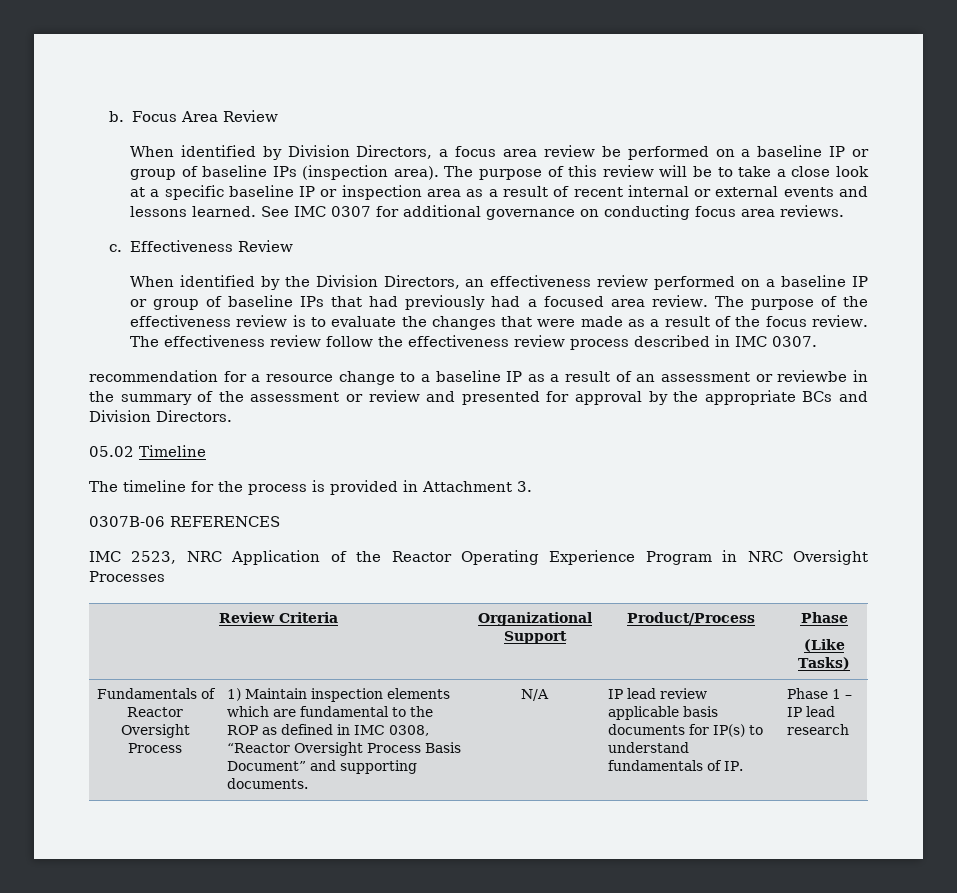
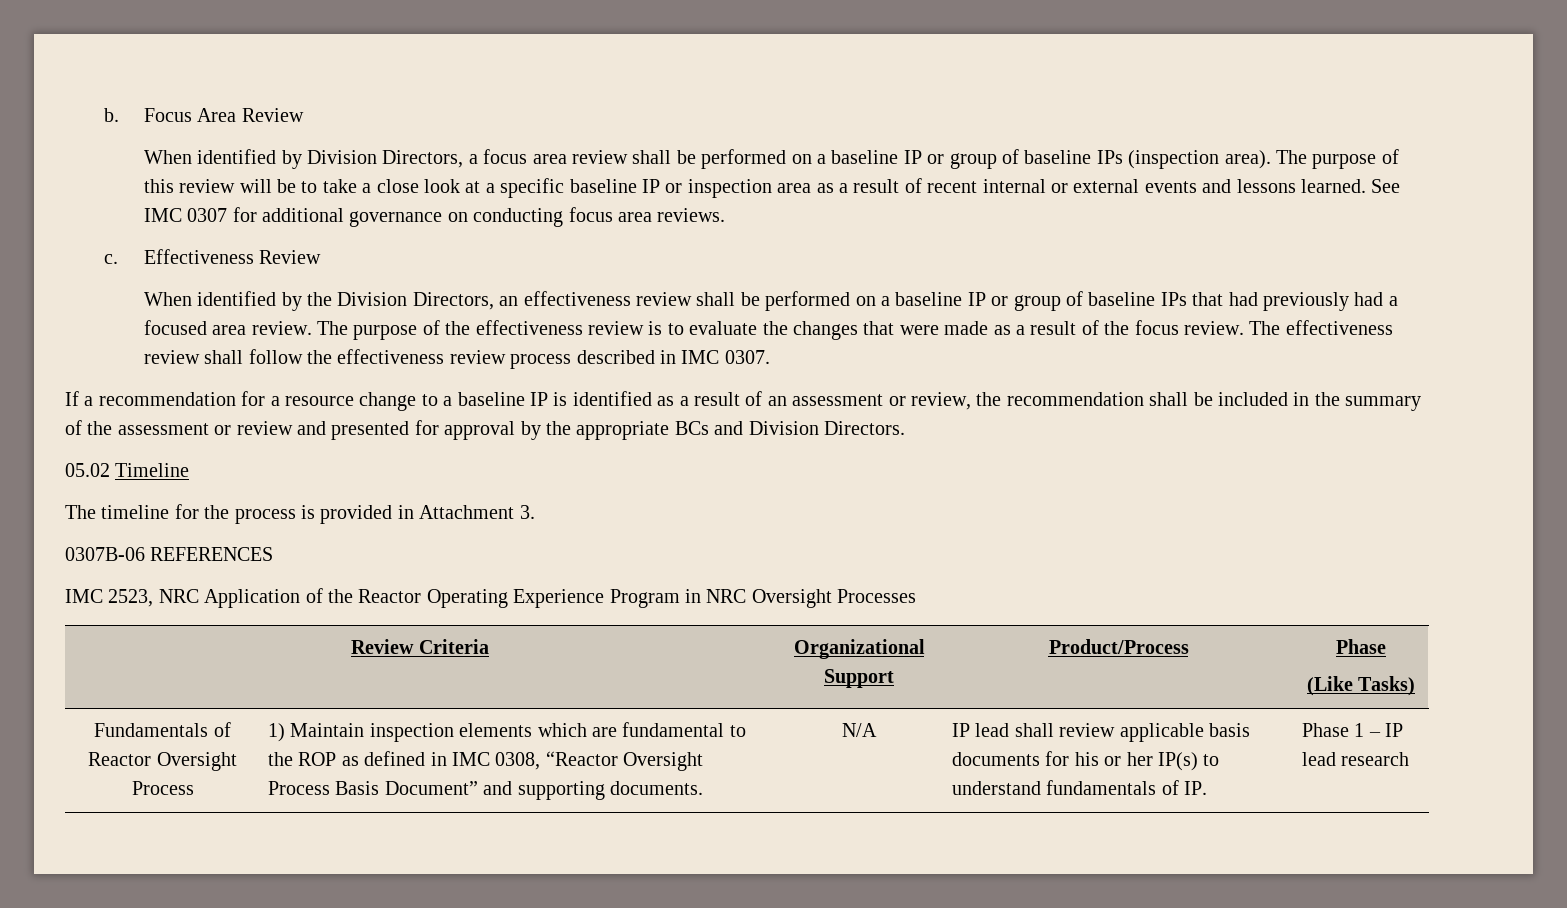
- When identified by Division Directors, a focus area review be performed on a baseline IP or group of baseline IPs (inspection area).
+ When identified by Division Directors, a focus area review shall be performed on a baseline IP or group of baseline IPs (inspection area).
- When identified by the Division Directors, an effectiveness review performed on a baseline IP or group of baseline IPs that had previously had a focused area review.
+ When identified by the Division Directors, an effectiveness review shall be performed on a baseline IP or group of baseline IPs that had previously had a focused area review.
- The effectiveness review follow the effectiveness review process described in IMC 0307.
+ The effectiveness review shall follow the effectiveness review process described in IMC 0307.
- recommendation for a resource change to a baseline IP as a result of an assessment or reviewbe in the summary of the assessment or review and presented for approval by the appropriate BCs and Division Directors.
+ If a recommendation for a resource change to a baseline IP is identified as a result of an assessment or review, the recommendation shall be included in the summary of the assessment or review and presented for approval by the appropriate BCs and Division Directors.
- IP lead review applicable basis documents for IP(s) to understand fundamentals of IP.
+ IP lead shall review applicable basis documents for his or her IP(s) to understand fundamentals of IP.

